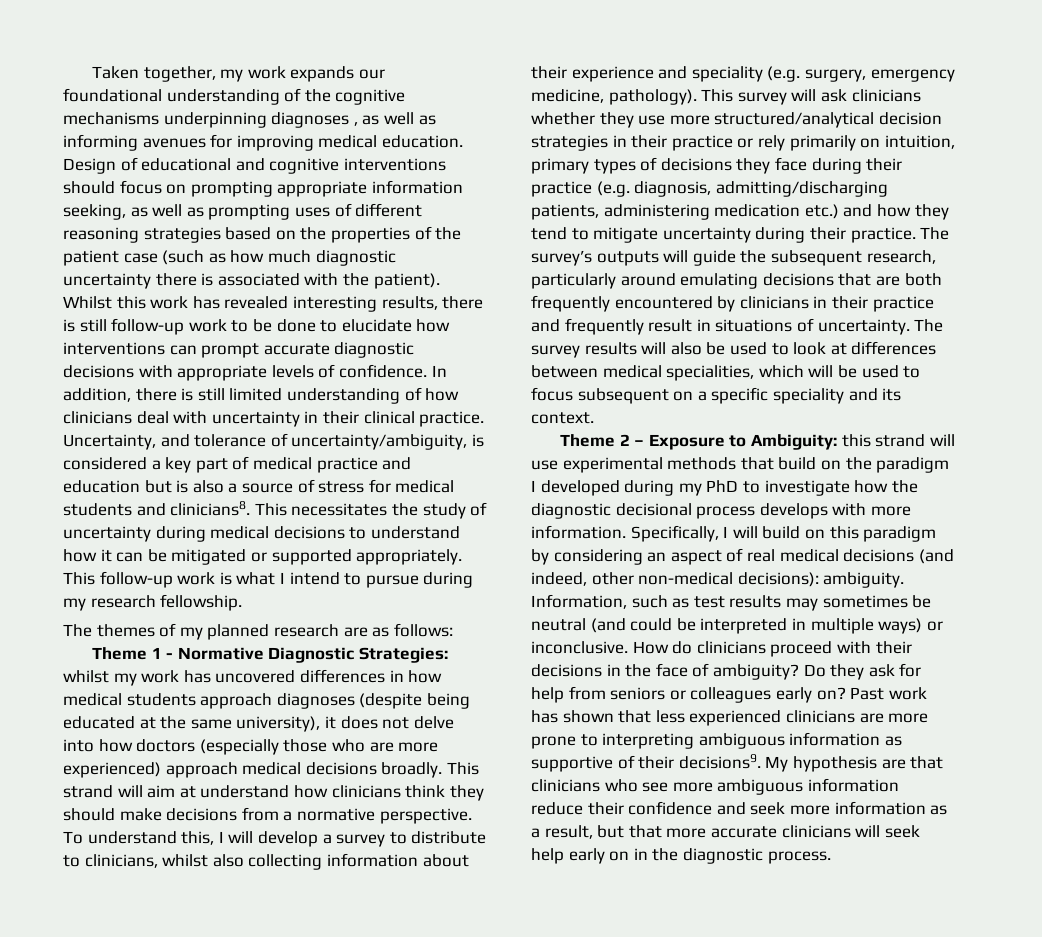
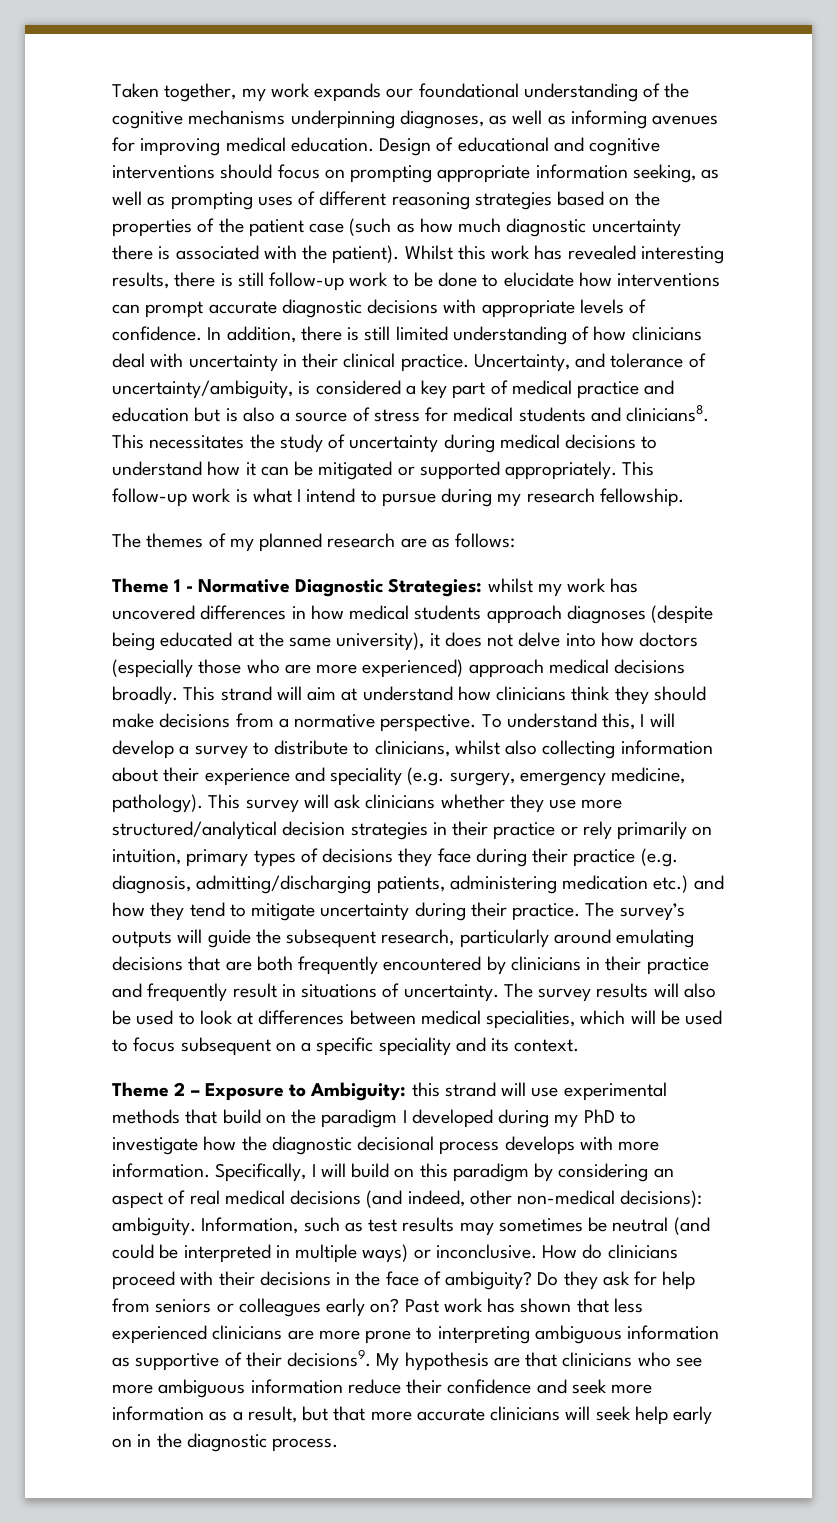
- Taken together, my work expands our foundational understanding of the cognitive mechanisms underpinning diagnoses , as well as informing avenues for improving medical education.
+ Taken together, my work expands our foundational understanding of the cognitive mechanisms underpinning diagnoses, as well as informing avenues for improving medical education.

